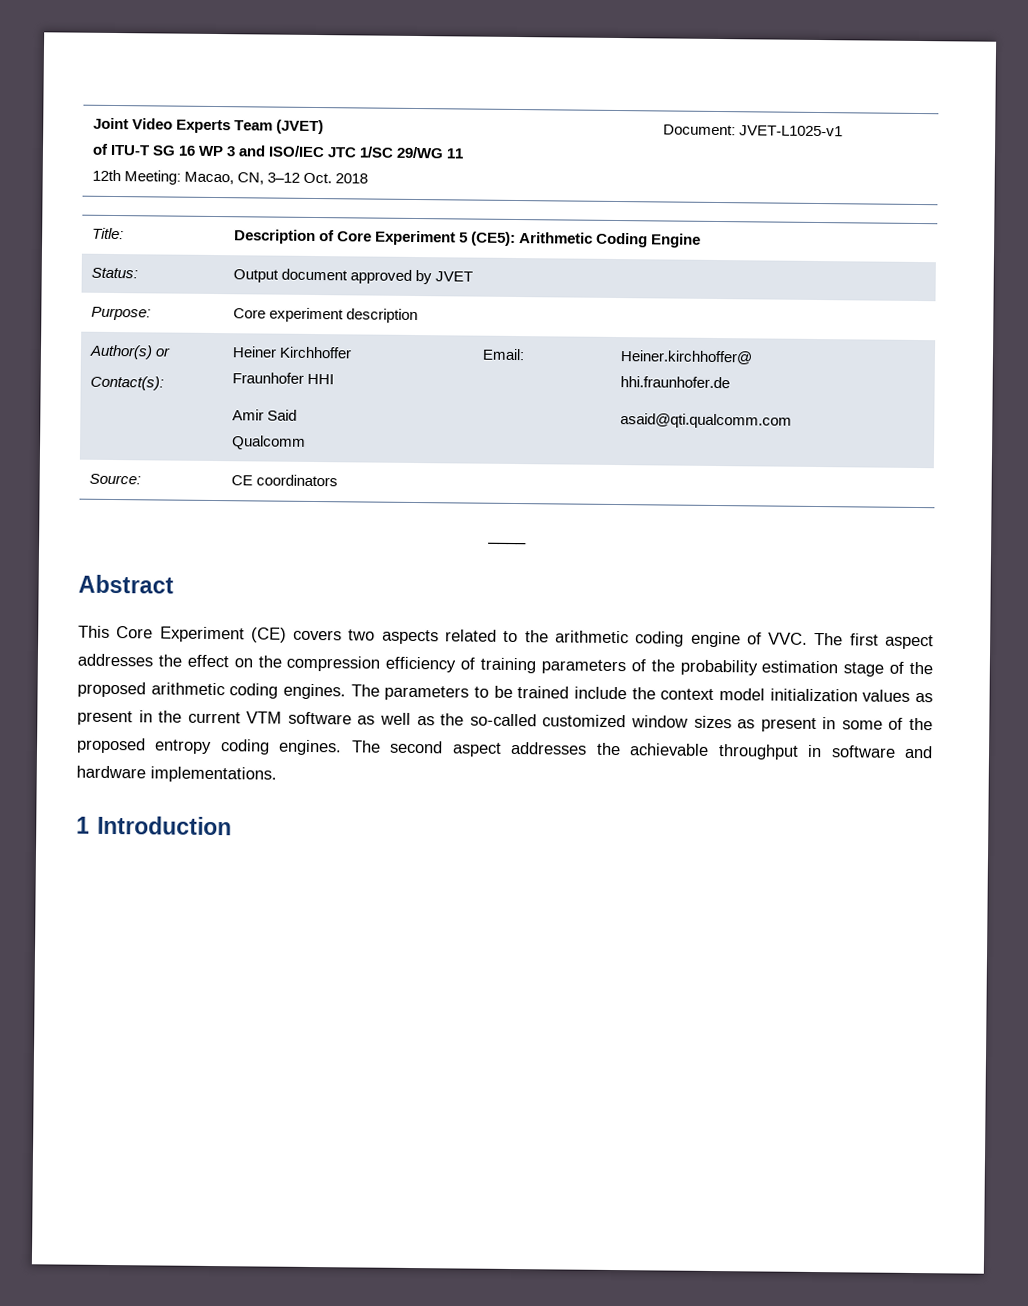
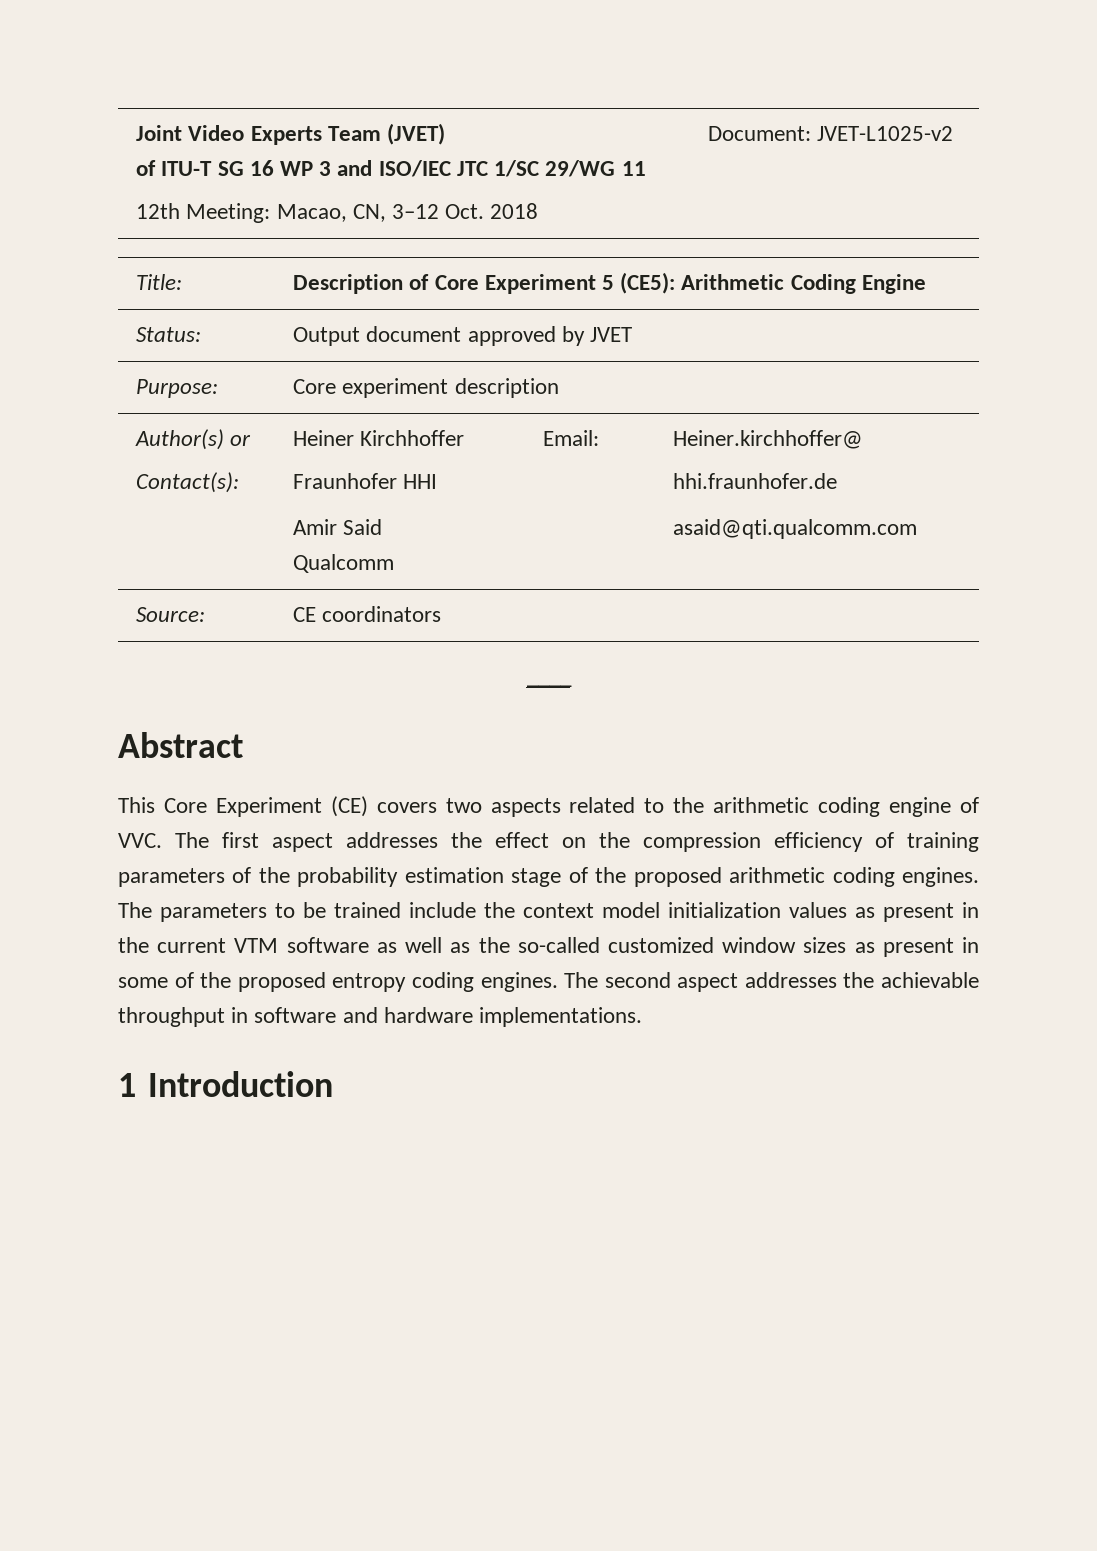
  Joint Video Experts Team (JVET)
  of ITU-T SG 16 WP 3 and ISO/IEC JTC 1/SC 29/WG 11
- 12th Meeting: Macao, CN, 3–12 Oct. 2018 | Document: JVET-L1025-v1
+ 12th Meeting: Macao, CN, 3–12 Oct. 2018 | Document: JVET-L1025-v2

